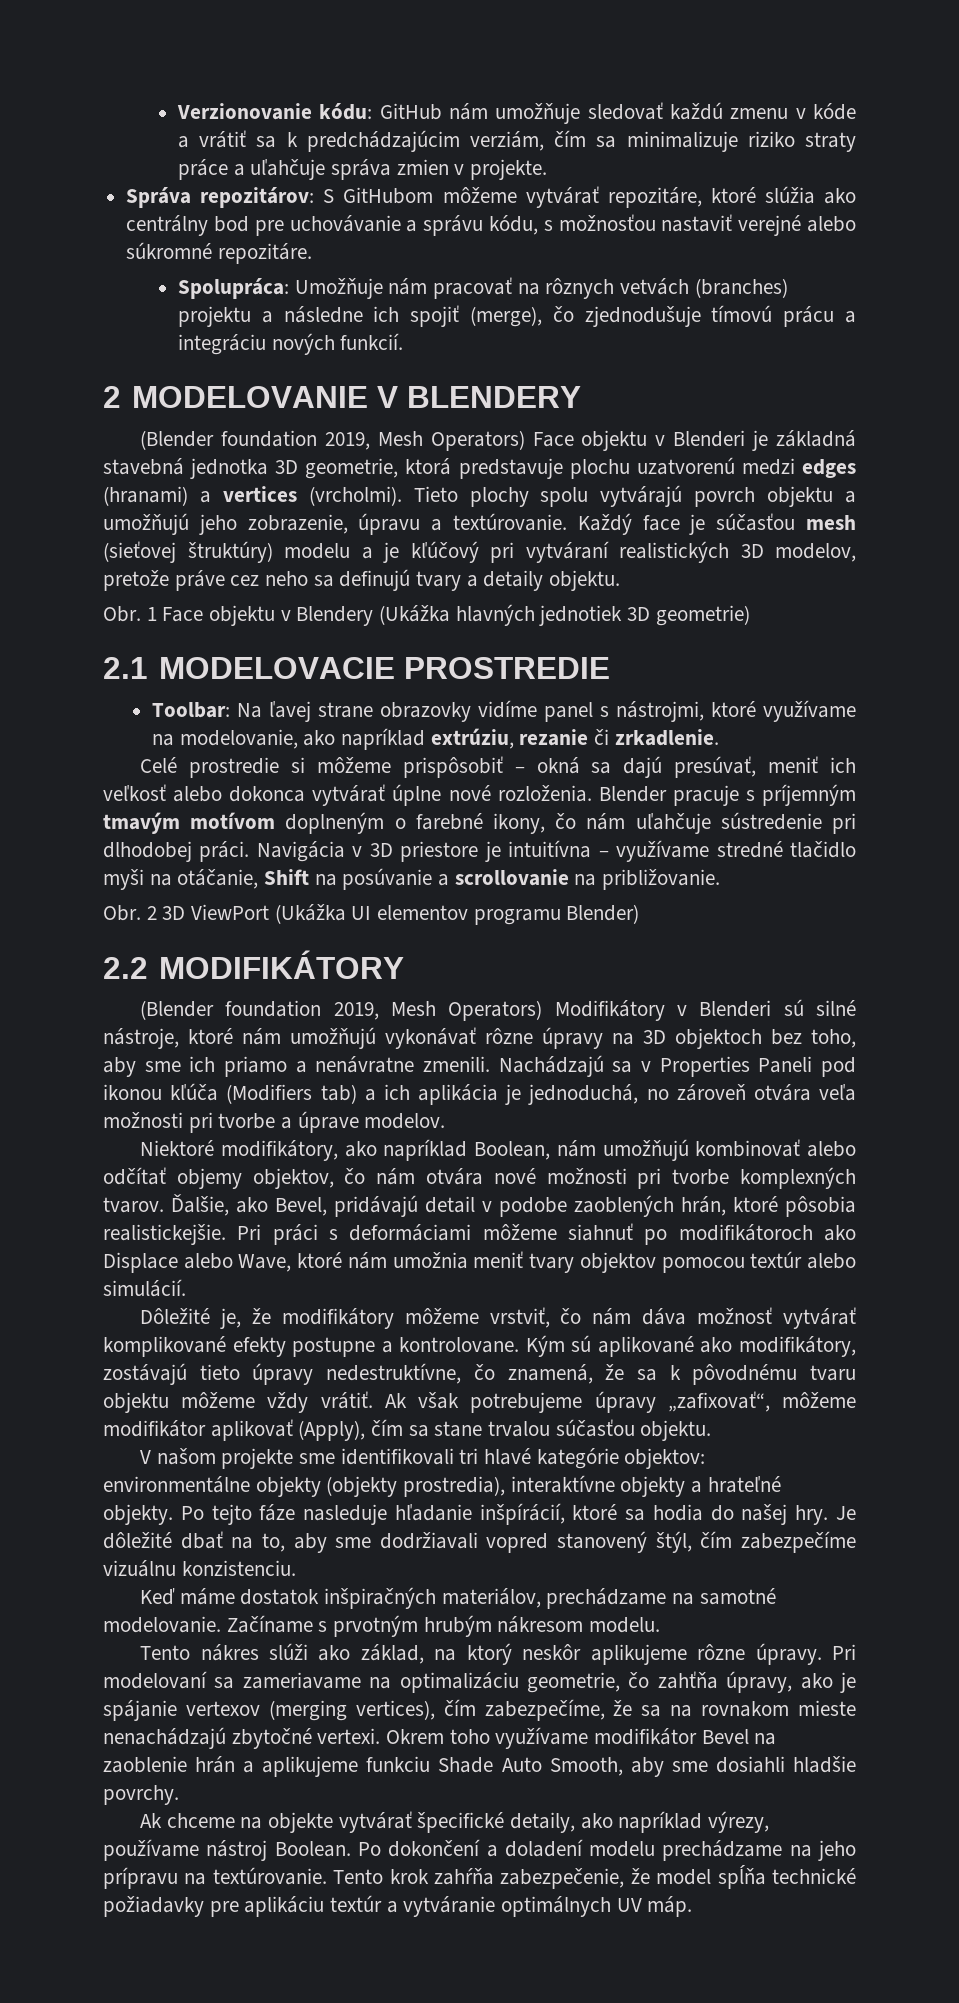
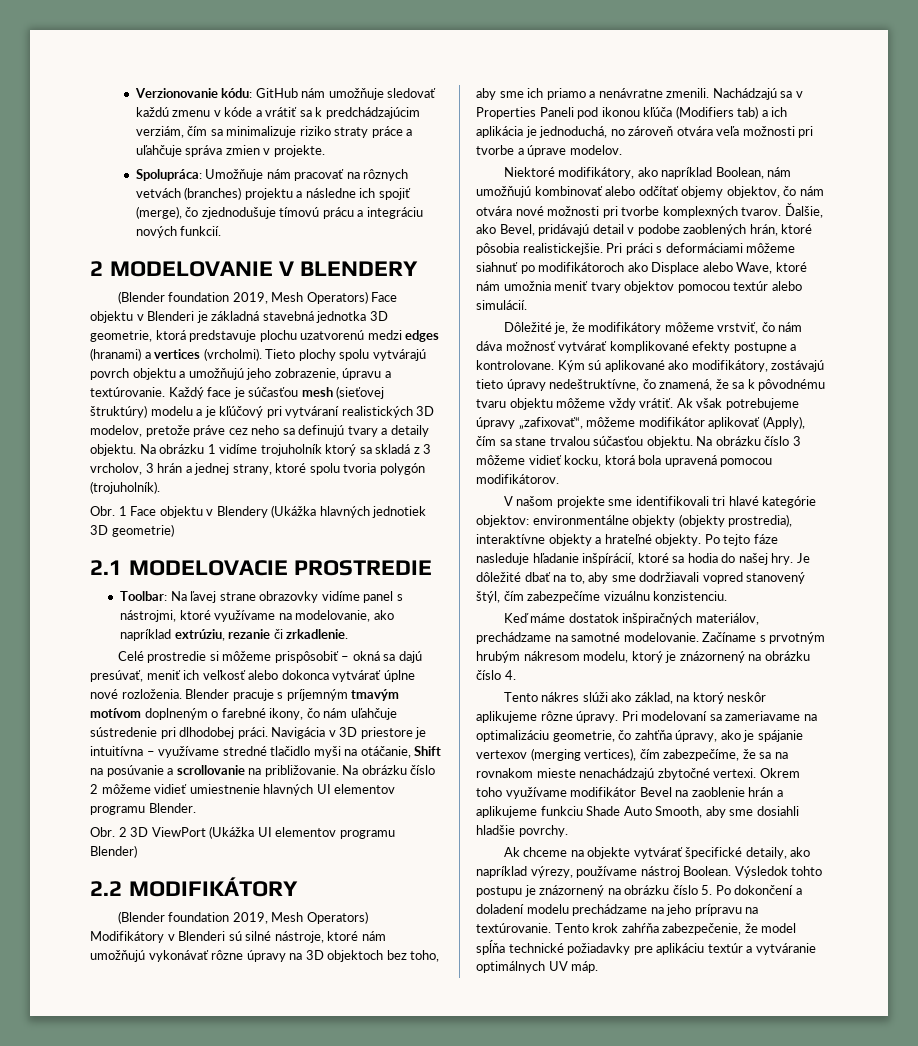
- Správa repozitárov: S GitHubom môžeme vytvárať repozitáre, ktoré slúžia ako centrálny bod pre uchovávanie a správu kódu, s možnosťou nastaviť verejné alebo súkromné repozitáre.
+ Na obrázku 1 vidíme trojuholník ktorý sa skladá z 3 vrcholov, 3 hrán a jednej strany, ktoré spolu tvoria polygón (trojuholník).
+ Na obrázku číslo 2 môžeme vidieť umiestnenie hlavných UI elementov programu Blender.
- Kým sú aplikované ako modifikátory, zostávajú tieto úpravy nedestruktívne, čo znamená, že sa k pôvodnému tvaru objektu môžeme vždy vrátiť.
+ Kým sú aplikované ako modifikátory, zostávajú tieto úpravy nedeštruktívne, čo znamená, že sa k pôvodnému tvaru objektu môžeme vždy vrátiť.
+ Na obrázku číslo 3 môžeme vidieť kocku, ktorá bola upravená pomocou modifikátorov.
- Začíname s prvotným hrubým nákresom modelu.
+ Začíname s prvotným hrubým nákresom modelu, ktorý je znázornený na obrázku číslo 4.
- Po dokončení a doladení modelu prechádzame na jeho prípravu na textúrovanie.
+ Výsledok tohto postupu je znázornený na obrázku číslo 5. Po dokončení a doladení modelu prechádzame na jeho prípravu na textúrovanie.

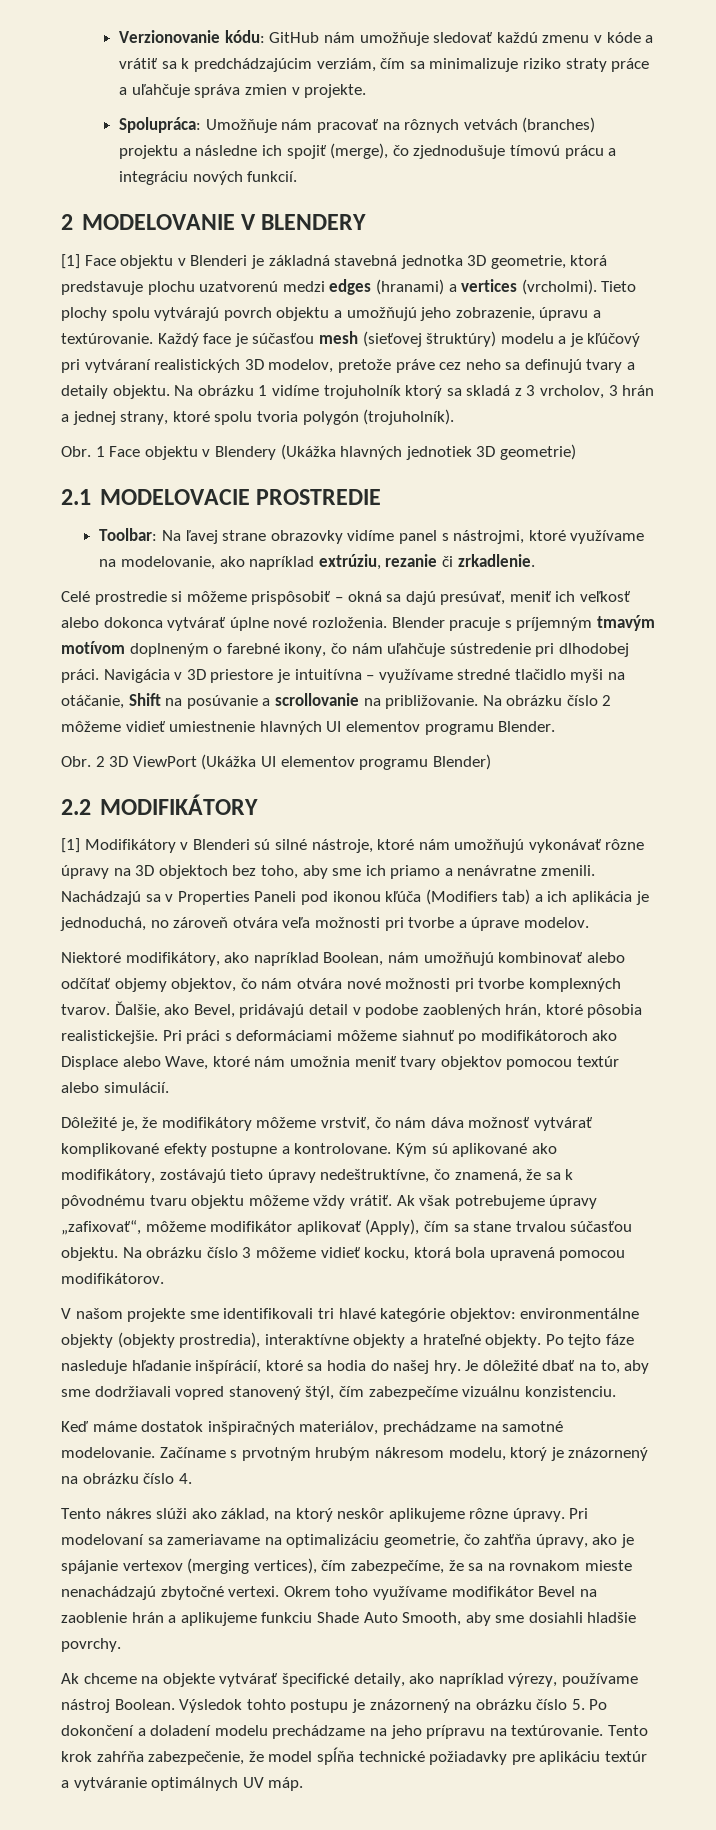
- (Blender foundation 2019, Mesh Operators) Face objektu v Blenderi je základná stavebná jednotka 3D geometrie, ktorá predstavuje plochu uzatvorenú medzi edges (hranami) a vertices (vrcholmi).
+ [1] Face objektu v Blenderi je základná stavebná jednotka 3D geometrie, ktorá predstavuje plochu uzatvorenú medzi edges (hranami) a vertices (vrcholmi).
- (Blender foundation 2019, Mesh Operators) Modifikátory v Blenderi sú silné nástroje, ktoré nám umožňujú vykonávať rôzne úpravy na 3D objektoch bez toho, aby sme ich priamo a nenávratne zmenili.
+ [1] Modifikátory v Blenderi sú silné nástroje, ktoré nám umožňujú vykonávať rôzne úpravy na 3D objektoch bez toho, aby sme ich priamo a nenávratne zmenili.

